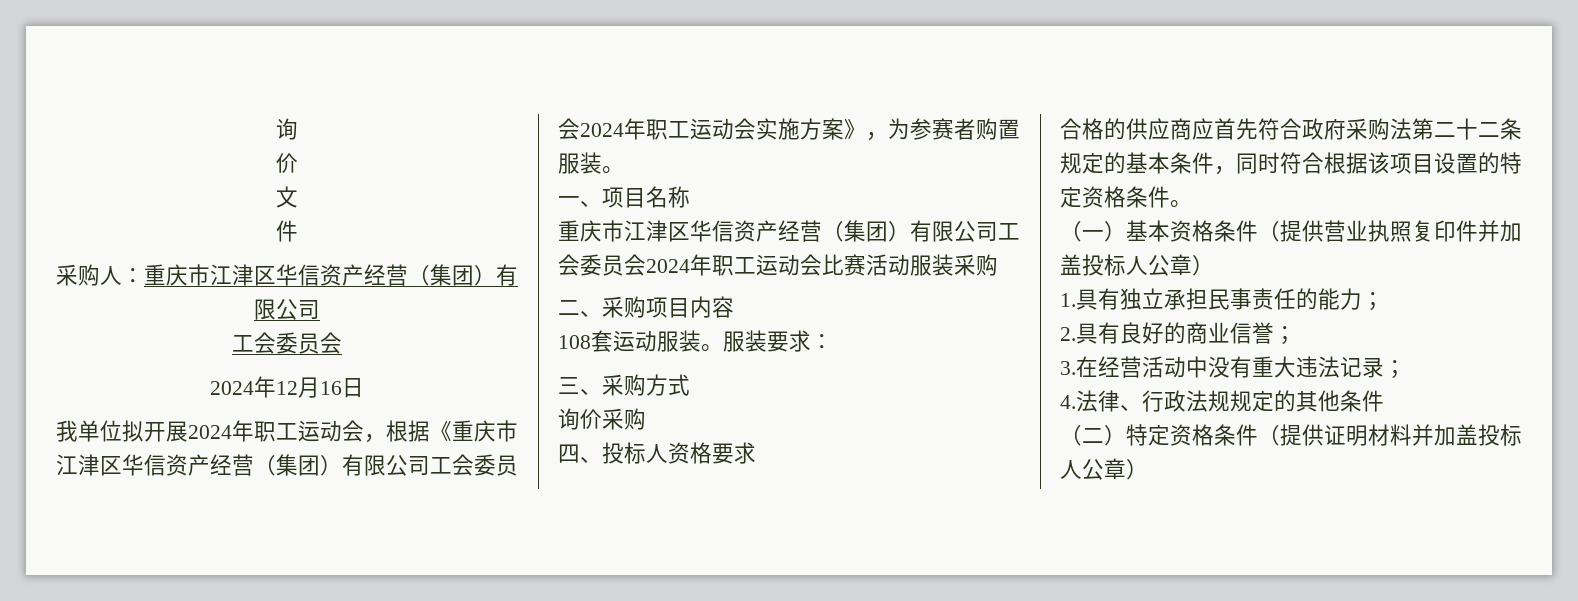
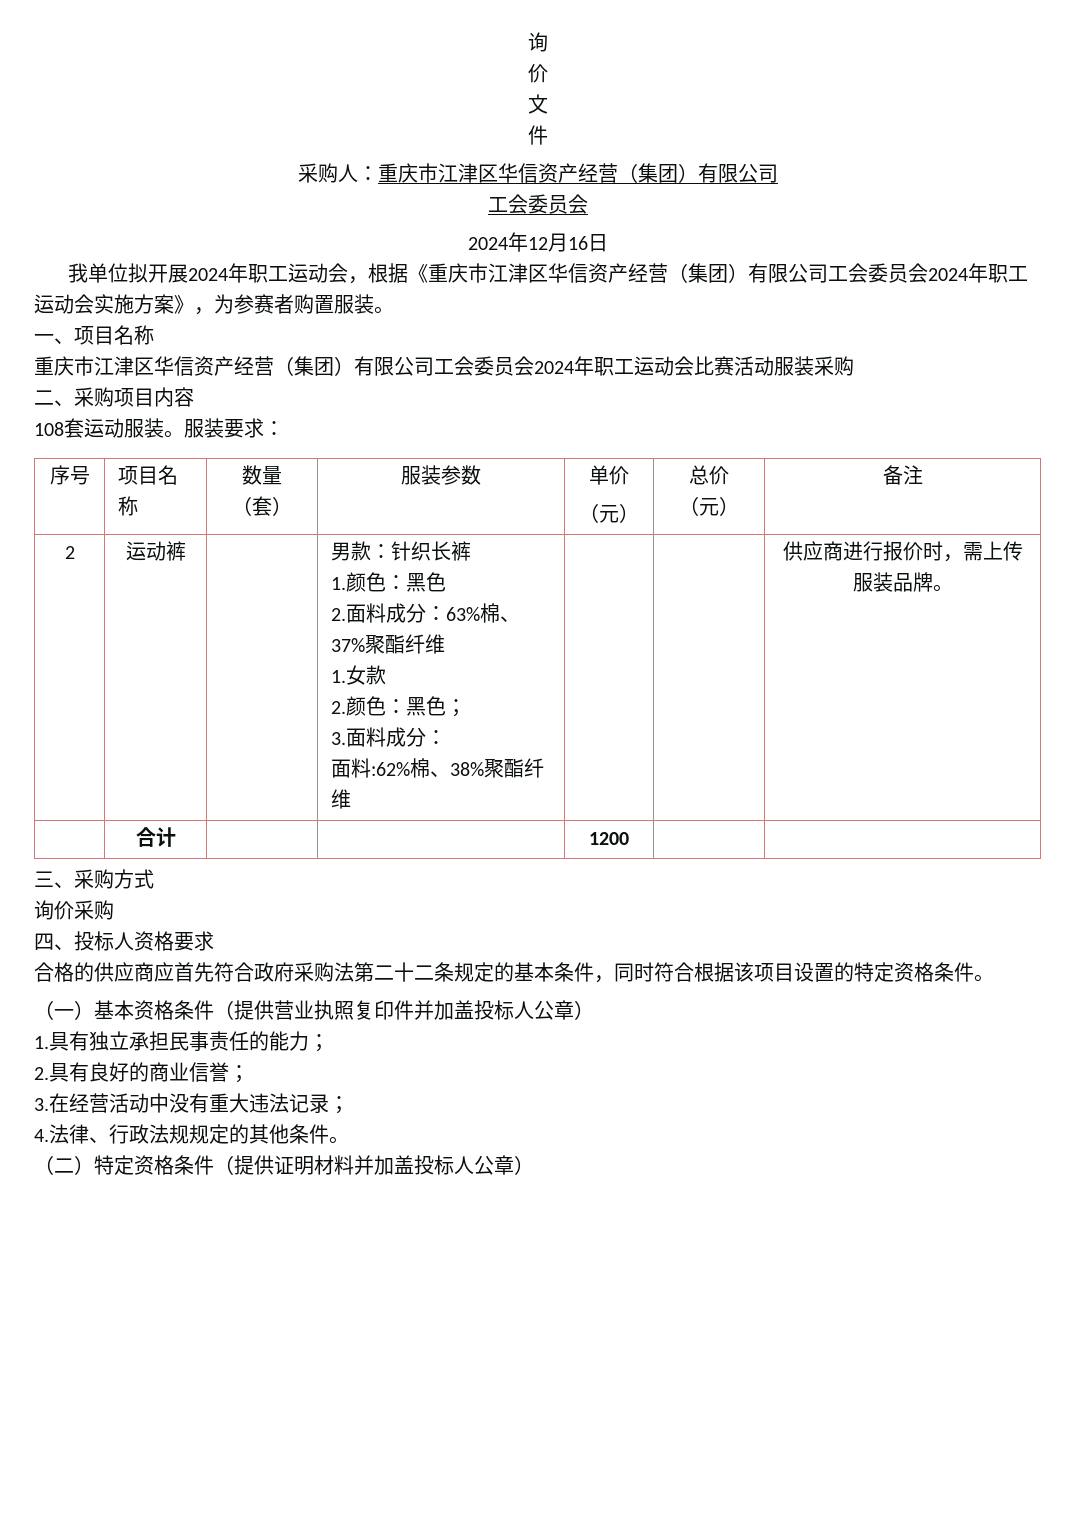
+ 序号 | 项目名称 | 数量（套） | 服装参数 | 单价
+ （元） | 总价（元） | 备注
+ 2 | 运动裤 | | 男款：针织长裤
+ 1.颜色：黑色
+ 2.面料成分：63%棉、37%聚酯纤维
+ 1.女款
+ 2.颜色：黑色；
+ 3.面料成分：
+ 面料:62%棉、38%聚酯纤维 | | | 供应商进行报价时，需上传服装品牌。
+ | 合计 | | | 1200 | |
- 4.法律、行政法规规定的其他条件
+ 4.法律、行政法规规定的其他条件。

